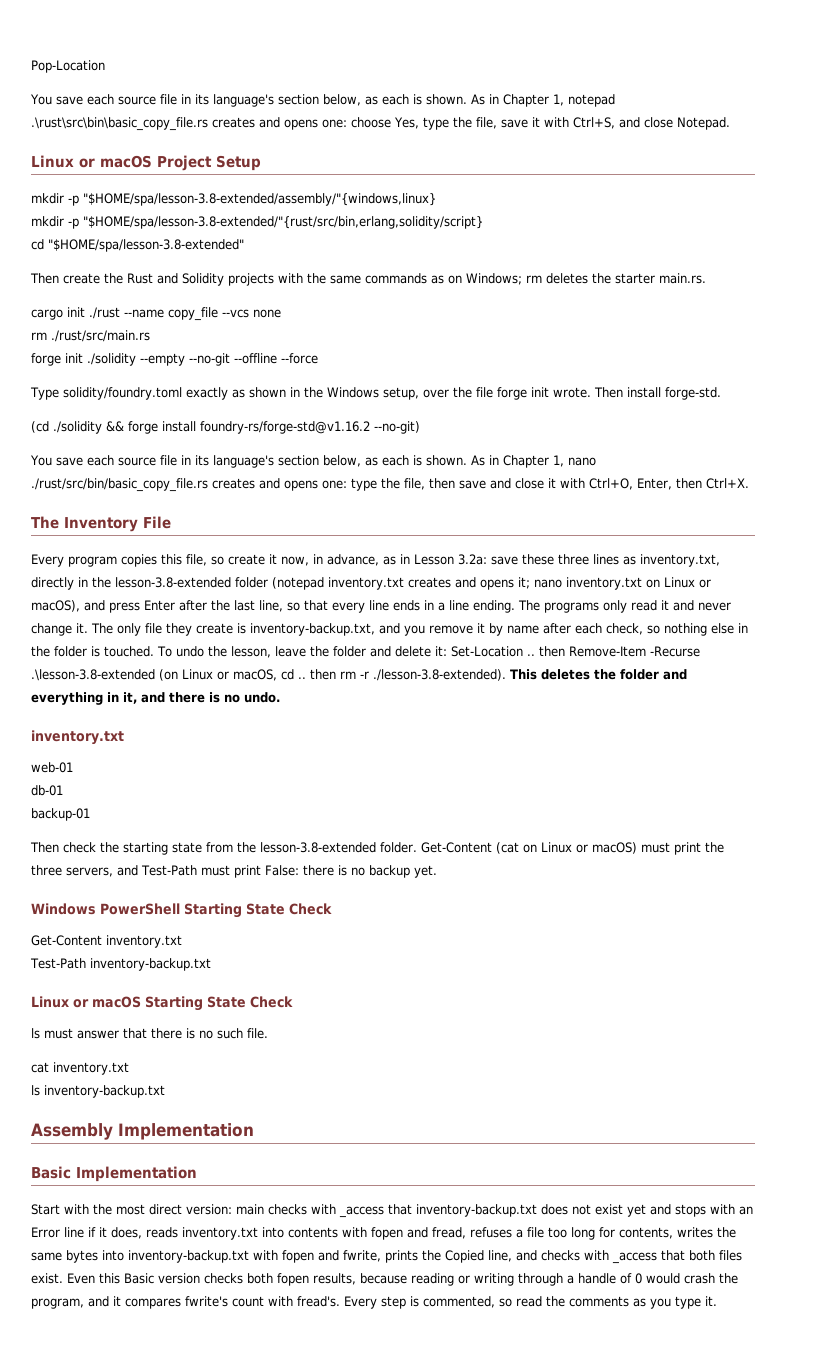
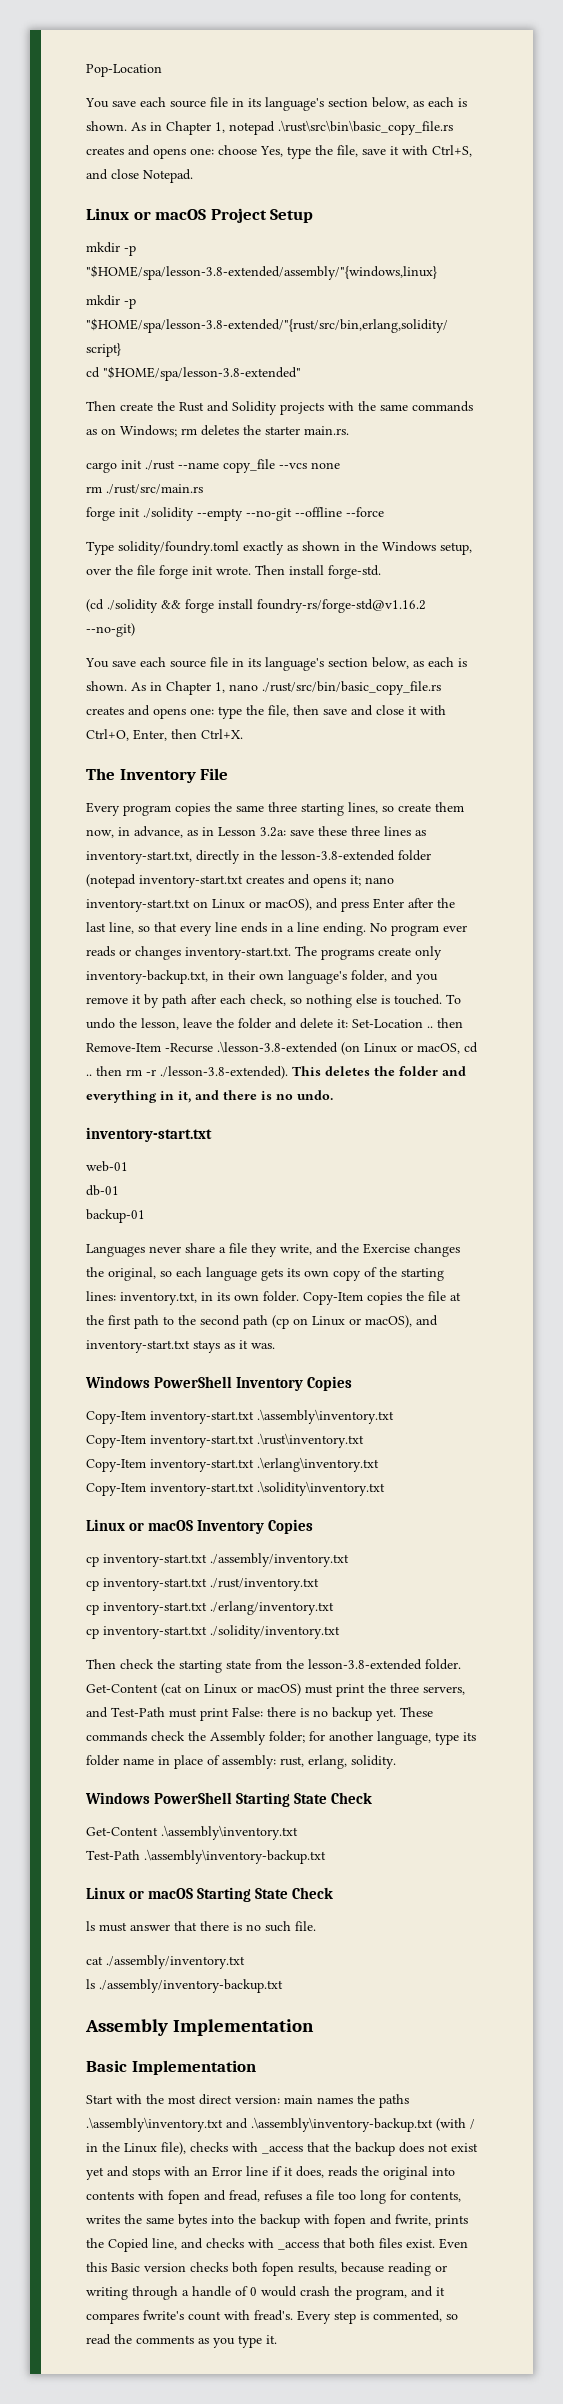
- Every program copies this file, so create it now, in advance, as in Lesson 3.2a: save these three lines as inventory.txt, directly in the lesson-3.8-extended folder (notepad inventory.txt creates and opens it; nano inventory.txt on Linux or macOS), and press Enter after the last line, so that every line ends in a line ending.
+ Every program copies the same three starting lines, so create them now, in advance, as in Lesson 3.2a: save these three lines as inventory-start.txt, directly in the lesson-3.8-extended folder (notepad inventory-start.txt creates and opens it; nano inventory-start.txt on Linux or macOS), and press Enter after the last line, so that every line ends in a line ending.
- The programs only read it and never change it. The only file they create is inventory-backup.txt, and you remove it by name after each check, so nothing else in the folder is touched.
+ No program ever reads or changes inventory-start.txt. The programs create only inventory-backup.txt, in their own language's folder, and you remove it by path after each check, so nothing else is touched.
  To undo the lesson, leave the folder and delete it: Set-Location .. then Remove-Item -Recurse .\lesson-3.8-extended (on Linux or macOS, cd .. then rm -r ./lesson-3.8-extended). This deletes the folder and everything in it, and there is no undo.
- inventory.txt
+ inventory-start.txt
+ Languages never share a file they write, and the Exercise changes the original, so each language gets its own copy of the starting lines: inventory.txt, in its own folder. Copy-Item copies the file at the first path to the second path (cp on Linux or macOS), and inventory-start.txt stays as it was.
+ Windows PowerShell Inventory Copies
+ Copy-Item inventory-start.txt .\assembly\inventory.txt
+ Copy-Item inventory-start.txt .\rust\inventory.txt
+ Copy-Item inventory-start.txt .\erlang\inventory.txt
+ Copy-Item inventory-start.txt .\solidity\inventory.txt
+ Linux or macOS Inventory Copies
+ cp inventory-start.txt ./assembly/inventory.txt
+ cp inventory-start.txt ./rust/inventory.txt
+ cp inventory-start.txt ./erlang/inventory.txt
+ cp inventory-start.txt ./solidity/inventory.txt
+ These commands check the Assembly folder; for another language, type its folder name in place of assembly: rust, erlang, solidity.
- Get-Content inventory.txt
- Test-Path inventory-backup.txt
+ Get-Content .\assembly\inventory.txt
+ Test-Path .\assembly\inventory-backup.txt
- cat inventory.txt
- ls inventory-backup.txt
+ cat ./assembly/inventory.txt
+ ls ./assembly/inventory-backup.txt
- Start with the most direct version: main checks with _access that inventory-backup.txt does not exist yet and stops with an Error line if it does, reads inventory.txt into contents with fopen and fread, refuses a file too long for contents, writes the same bytes into inventory-backup.txt with fopen and fwrite, prints the Copied line, and checks with _access that both files exist.
+ Start with the most direct version: main names the paths .\assembly\inventory.txt and .\assembly\inventory-backup.txt (with / in the Linux file), checks with _access that the backup does not exist yet and stops with an Error line if it does, reads the original into contents with fopen and fread, refuses a file too long for contents, writes the same bytes into the backup with fopen and fwrite, prints the Copied line, and checks with _access that both files exist.

